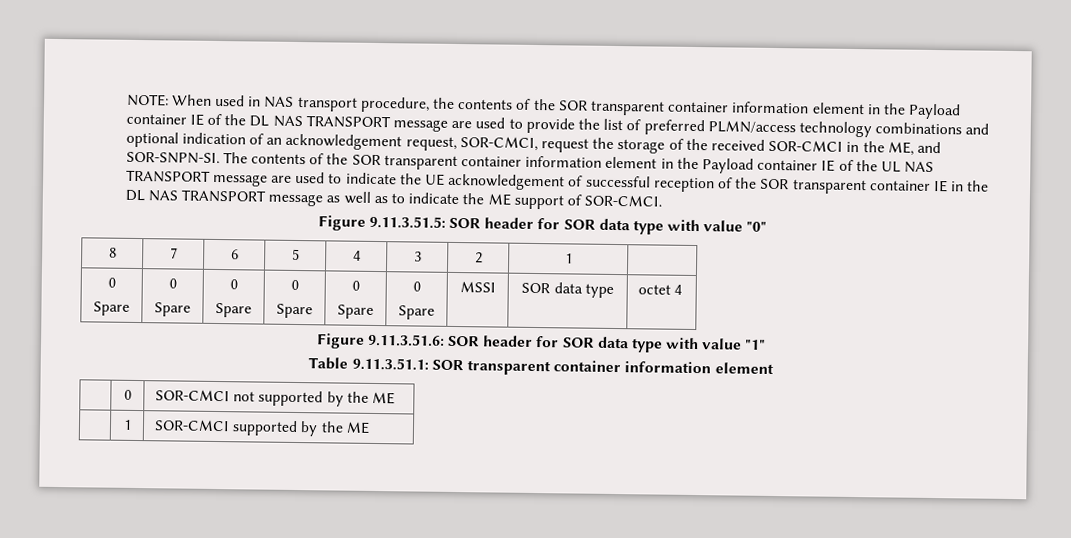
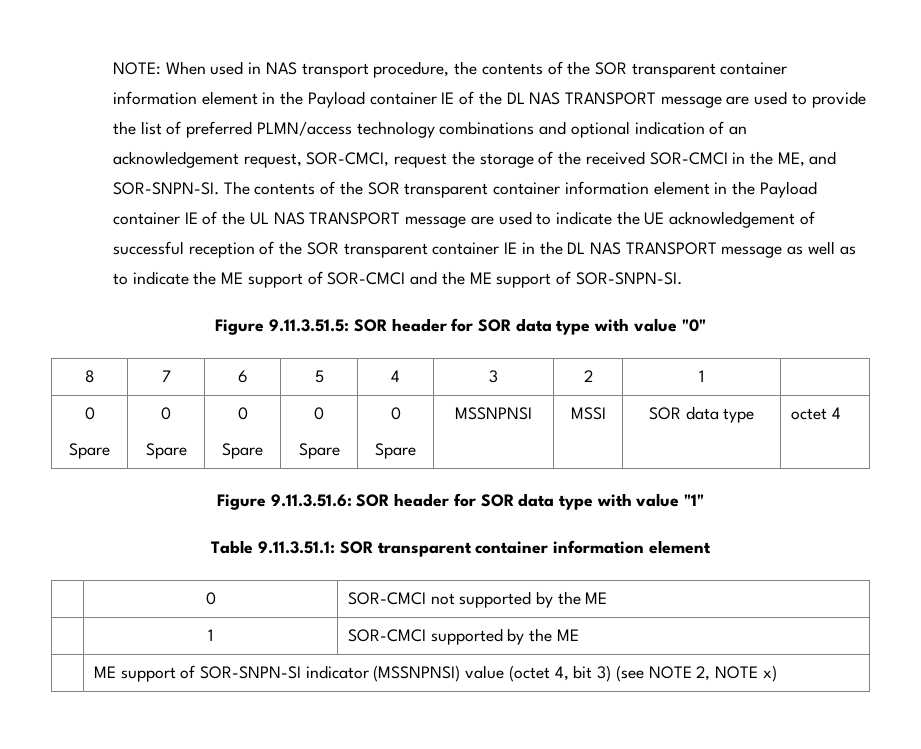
- The contents of the SOR transparent container information element in the Payload container IE of the UL NAS TRANSPORT message are used to indicate the UE acknowledgement of successful reception of the SOR transparent container IE in the DL NAS TRANSPORT message as well as to indicate the ME support of SOR-CMCI.
+ The contents of the SOR transparent container information element in the Payload container IE of the UL NAS TRANSPORT message are used to indicate the UE acknowledgement of successful reception of the SOR transparent container IE in the DL NAS TRANSPORT message as well as to indicate the ME support of SOR-CMCI and the ME support of SOR-SNPN-SI.
  8 | 7 | 6 | 5 | 4 | 3 | 2 | 1 |
  0
  Spare | 0
  Spare | 0
  Spare | 0
  Spare | 0
- Spare | 0
- Spare | MSSI | SOR data type | octet 4
+ Spare | MSSNPNSI | MSSI | SOR data type | octet 4
+ | ME support of SOR-SNPN-SI indicator (MSSNPNSI) value (octet 4, bit 3) (see NOTE 2, NOTE x)

